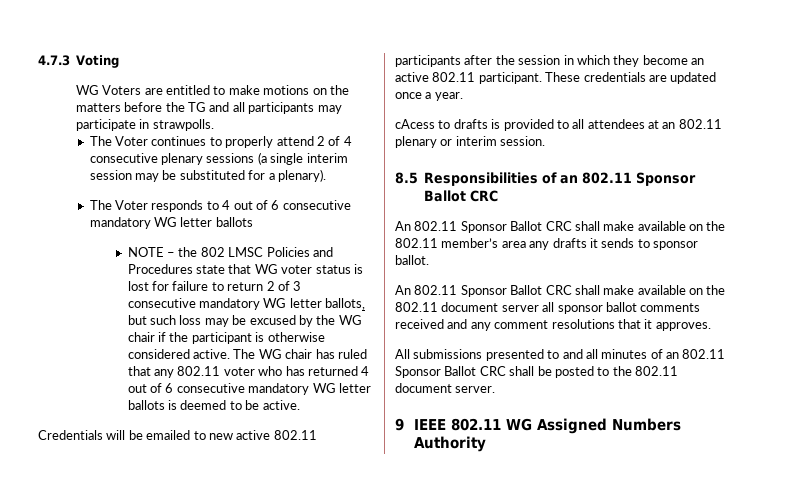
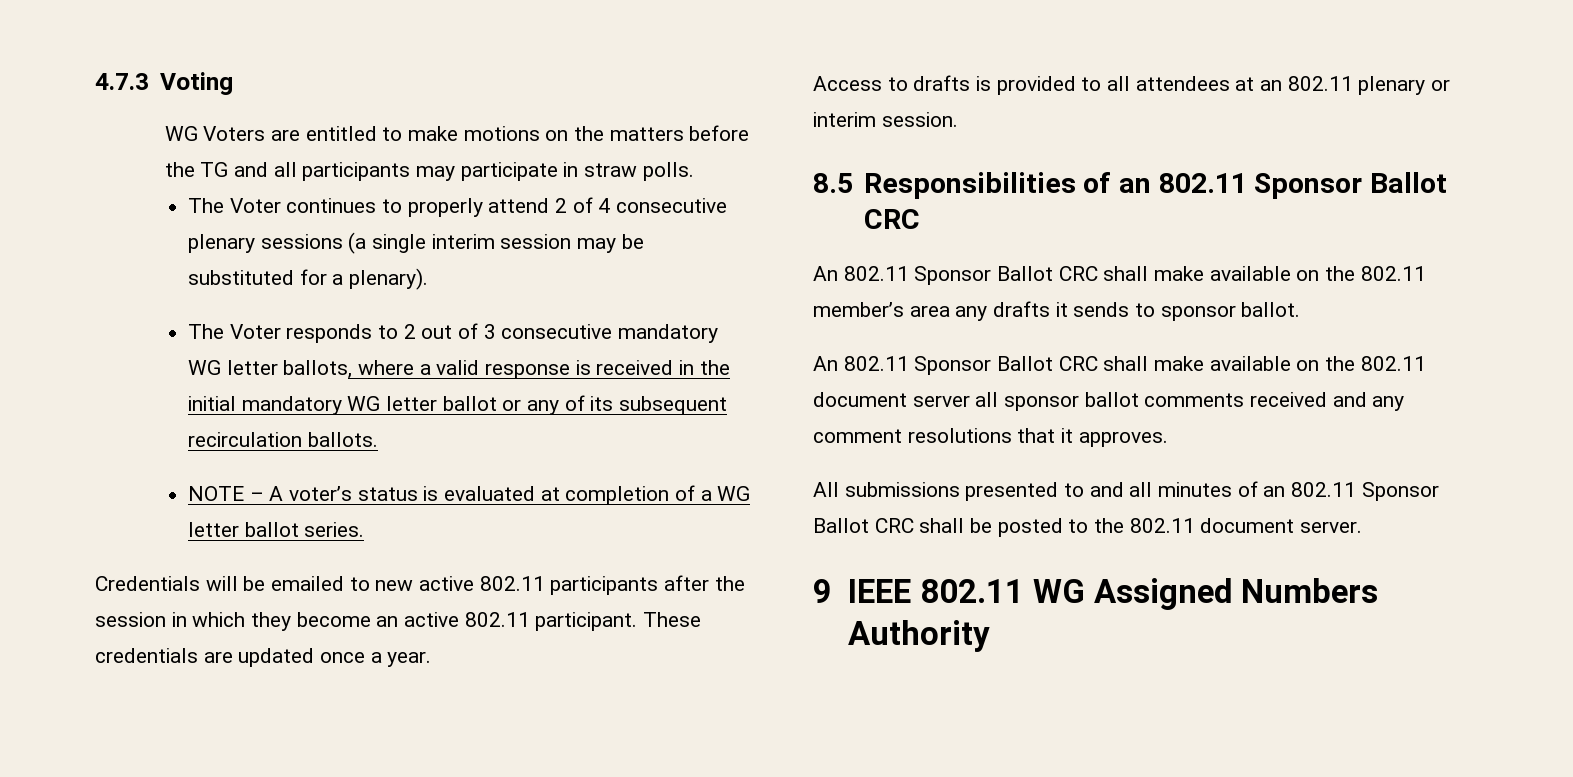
- WG Voters are entitled to make motions on the matters before the TG and all participants may participate in strawpolls.
+ WG Voters are entitled to make motions on the matters before the TG and all participants may participate in straw polls.
- The Voter responds to 4 out of 6 consecutive mandatory WG letter ballots
- NOTE – the 802 LMSC Policies and Procedures state that WG voter status is lost for failure to return 2 of 3 consecutive mandatory WG letter ballots, but such loss may be excused by the WG chair if the participant is otherwise considered active. The WG chair has ruled that any 802.11 voter who has returned 4 out of 6 consecutive mandatory WG letter ballots is deemed to be active.
+ The Voter responds to 2 out of 3 consecutive mandatory WG letter ballots, where a valid response is received in the initial mandatory WG letter ballot or any of its subsequent recirculation ballots.
+ NOTE – A voter’s status is evaluated at completion of a WG letter ballot series.
- cAcess to drafts is provided to all attendees at an 802.11 plenary or interim session.
+ Access to drafts is provided to all attendees at an 802.11 plenary or interim session.

